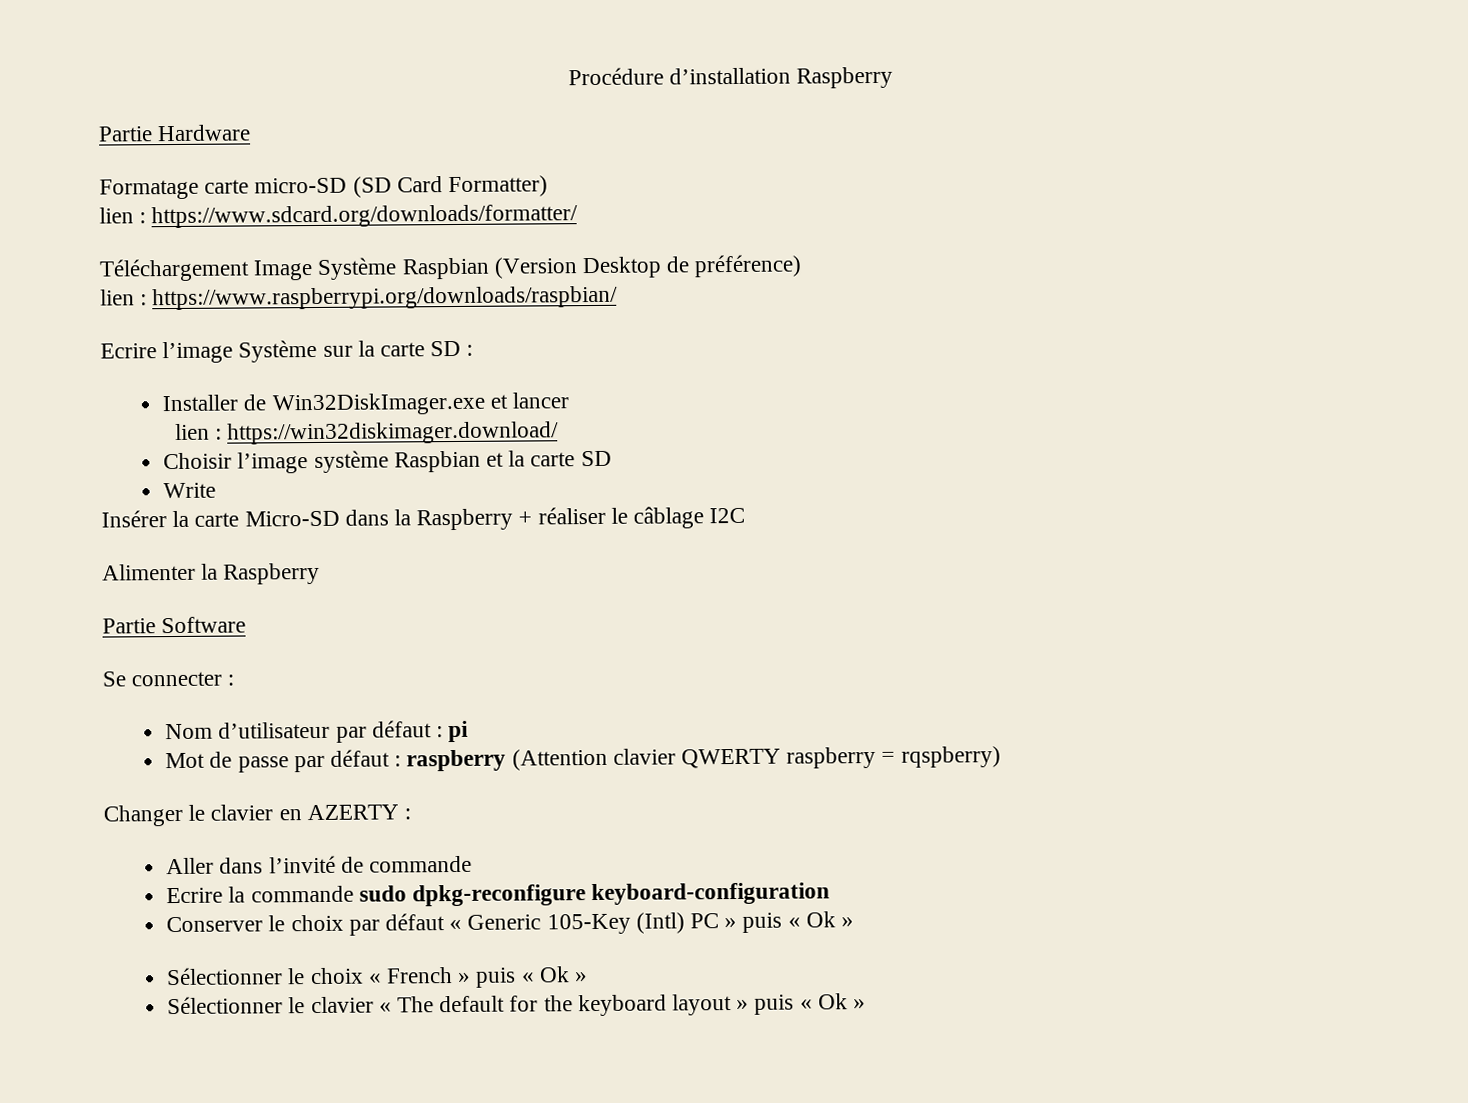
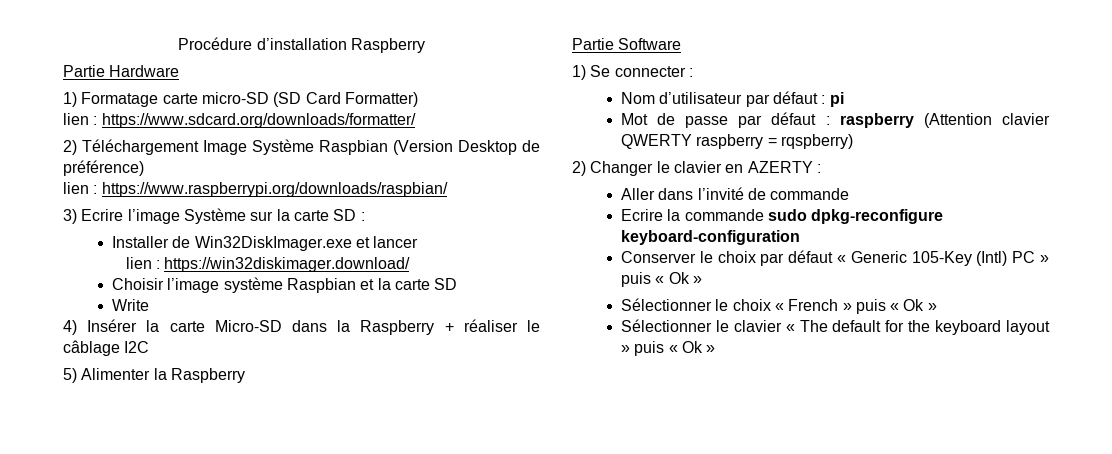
- Formatage carte micro-SD (SD Card Formatter)
+ 1) Formatage carte micro-SD (SD Card Formatter)
- Téléchargement Image Système Raspbian (Version Desktop de préférence)
+ 2) Téléchargement Image Système Raspbian (Version Desktop de préférence)
- Ecrire l’image Système sur la carte SD :
+ 3) Ecrire l’image Système sur la carte SD :
- Insérer la carte Micro-SD dans la Raspberry + réaliser le câblage I2C
+ 4) Insérer la carte Micro-SD dans la Raspberry + réaliser le câblage I2C
- Alimenter la Raspberry
+ 5) Alimenter la Raspberry
- Se connecter :
+ 1) Se connecter :
- Changer le clavier en AZERTY :
+ 2) Changer le clavier en AZERTY :

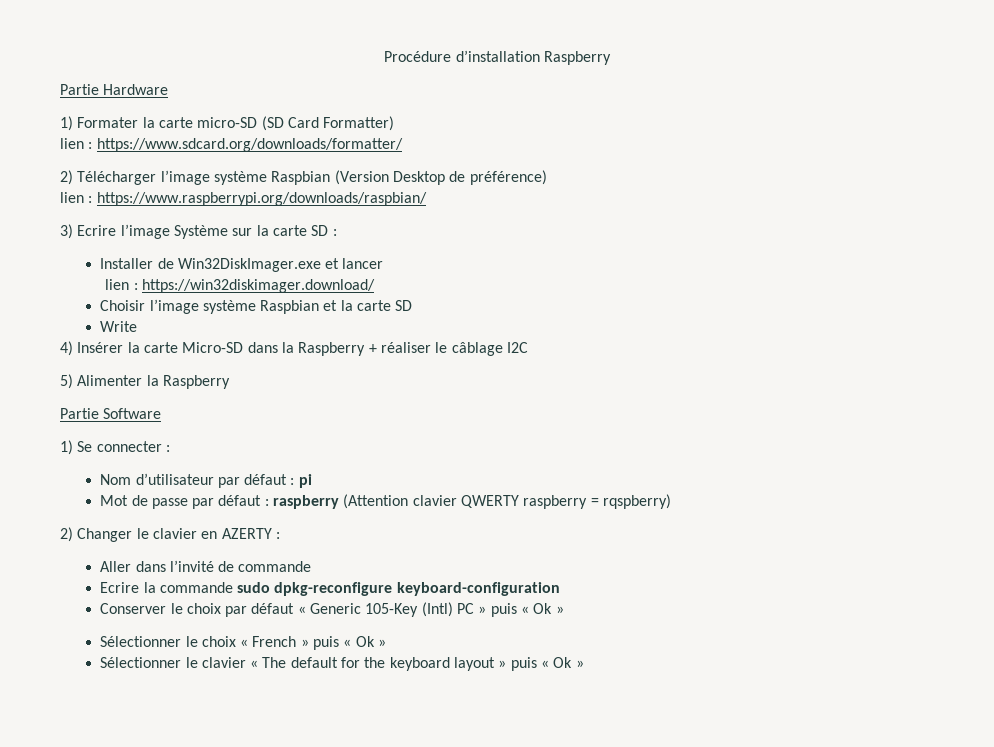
- 1) Formatage carte micro-SD (SD Card Formatter)
+ 1) Formater la carte micro-SD (SD Card Formatter)
- 2) Téléchargement Image Système Raspbian (Version Desktop de préférence)
+ 2) Télécharger l’image système Raspbian (Version Desktop de préférence)

